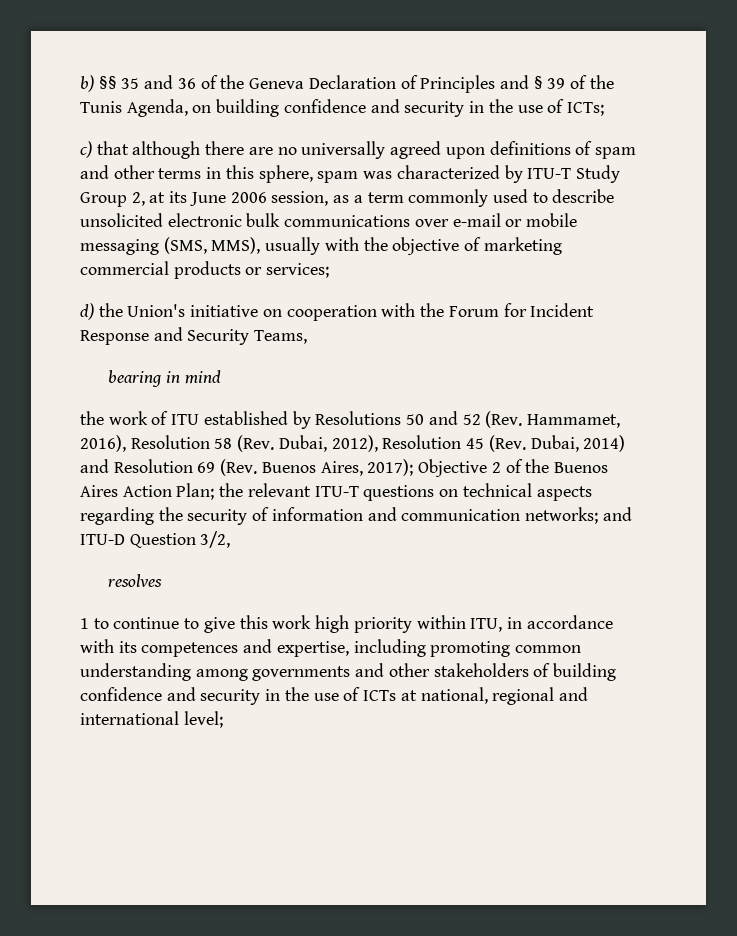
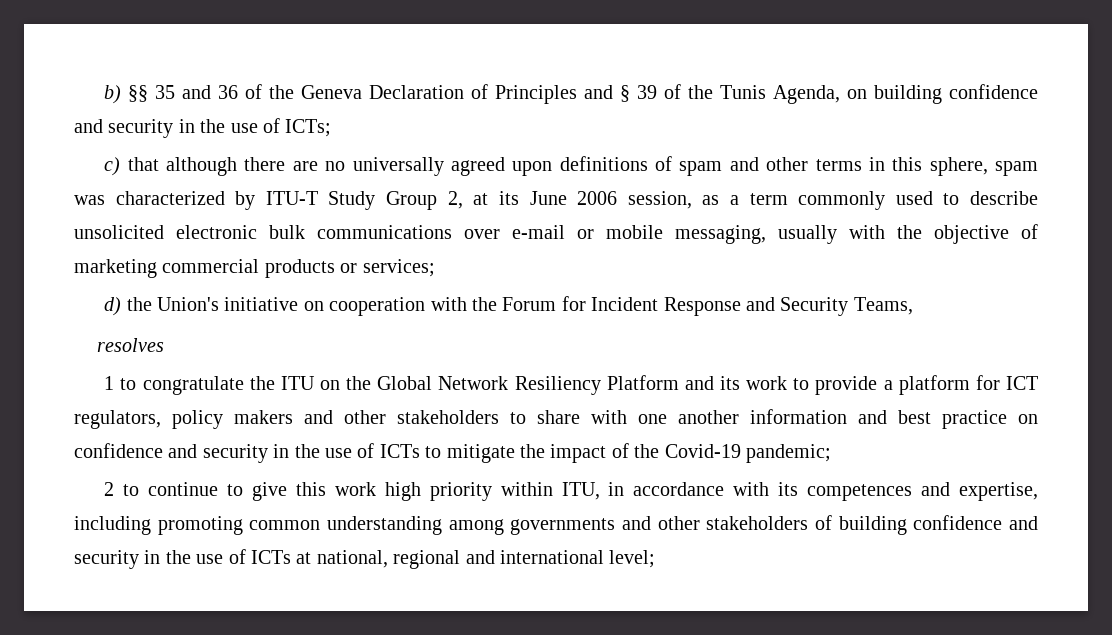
- c) that although there are no universally agreed upon definitions of spam and other terms in this sphere, spam was characterized by ITU-T Study Group 2, at its June 2006 session, as a term commonly used to describe unsolicited electronic bulk communications over e-mail or mobile messaging (SMS, MMS), usually with the objective of marketing commercial products or services;
+ c) that although there are no universally agreed upon definitions of spam and other terms in this sphere, spam was characterized by ITU-T Study Group 2, at its June 2006 session, as a term commonly used to describe unsolicited electronic bulk communications over e-mail or mobile messaging, usually with the objective of marketing commercial products or services;
- bearing in mind
- the work of ITU established by Resolutions 50 and 52 (Rev. Hammamet, 2016), Resolution 58 (Rev. Dubai, 2012), Resolution 45 (Rev. Dubai, 2014) and Resolution 69 (Rev. Buenos Aires, 2017); Objective 2 of the Buenos Aires Action Plan; the relevant ITU-T questions on technical aspects regarding the security of information and communication networks; and ITU-D Question 3/2,
  resolves
- 1 to continue to give this work high priority within ITU, in accordance with its competences and expertise, including promoting common understanding among governments and other stakeholders of building confidence and security in the use of ICTs at national, regional and international level;
+ 1 to congratulate the ITU on the Global Network Resiliency Platform and its work to provide a platform for ICT regulators, policy makers and other stakeholders to share with one another information and best practice on confidence and security in the use of ICTs to mitigate the impact of the Covid-19 pandemic;
+ 2 to continue to give this work high priority within ITU, in accordance with its competences and expertise, including promoting common understanding among governments and other stakeholders of building confidence and security in the use of ICTs at national, regional and international level;

